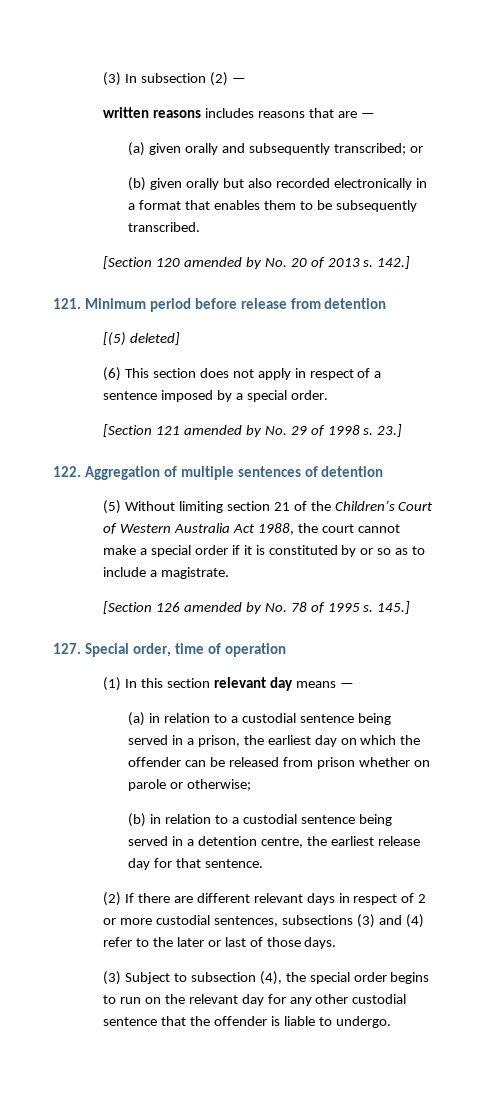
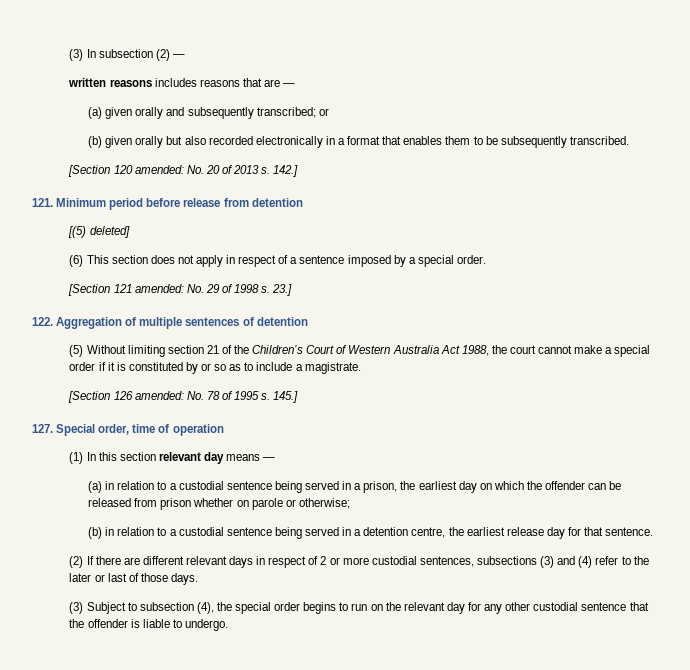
- [Section 120 amended by No. 20 of 2013 s.
+ [Section 120 amended: No. 20 of 2013 s.
- [Section 121 amended by No. 29 of 1998 s.
+ [Section 121 amended: No. 29 of 1998 s.
- [Section 126 amended by No. 78 of 1995 s.
+ [Section 126 amended: No. 78 of 1995 s.

